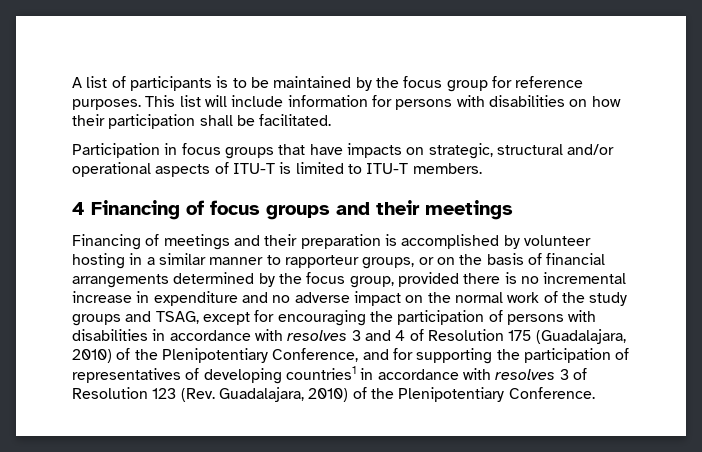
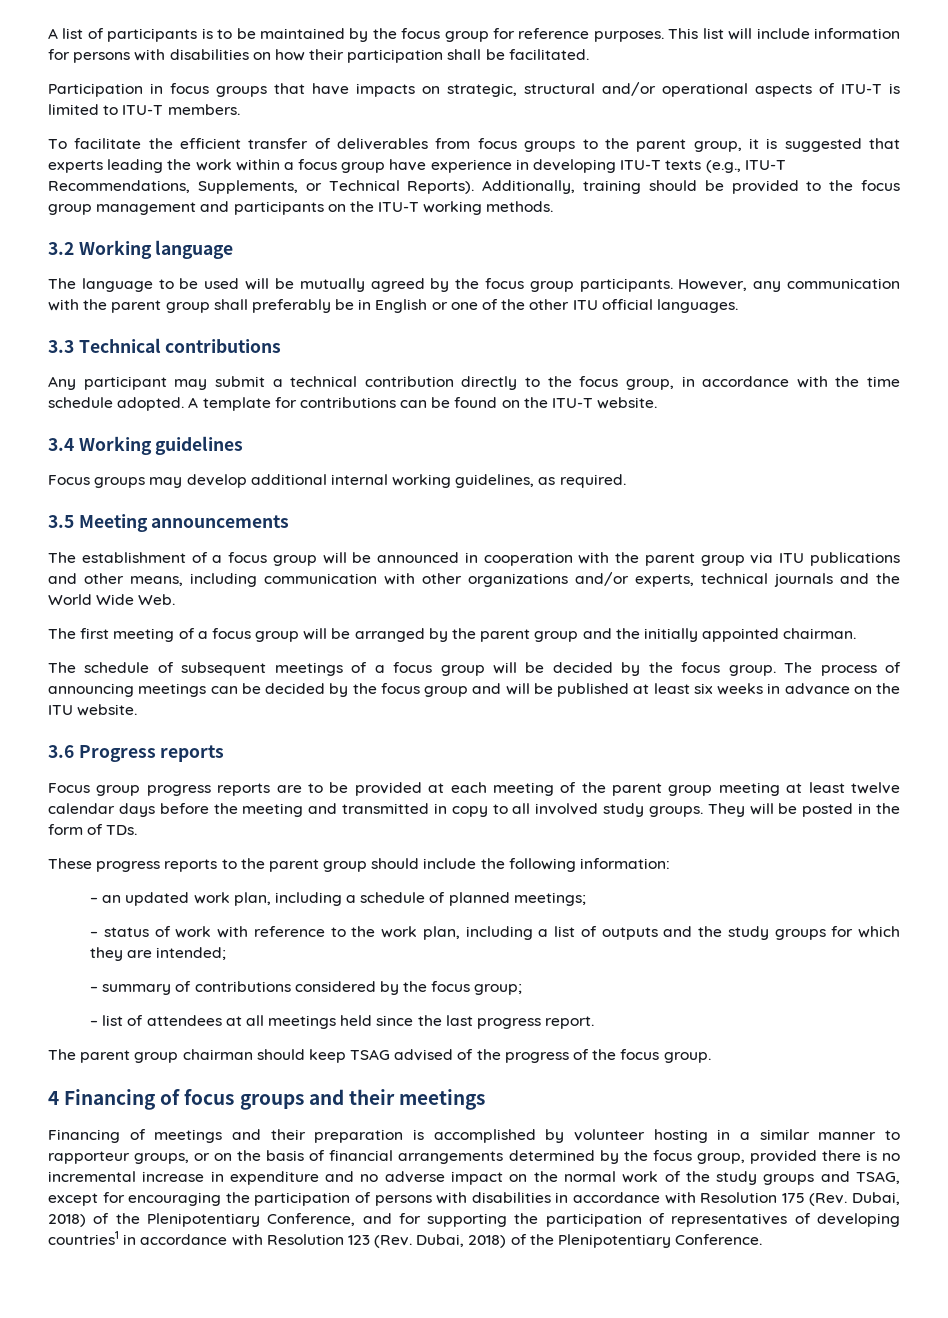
+ To facilitate the efficient transfer of deliverables from focus groups to the parent group, it is suggested that experts leading the work within a focus group have experience in developing ITU-T texts (e.g., ITU-T Recommendations, Supplements, or Technical Reports). Additionally, training should be provided to the focus group management and participants on the ITU-T working methods.
+ 3.2 Working language
+ The language to be used will be mutually agreed by the focus group participants. However, any communication with the parent group shall preferably be in English or one of the other ITU official languages.
+ 3.3 Technical contributions
+ Any participant may submit a technical contribution directly to the focus group, in accordance with the time schedule adopted. A template for contributions can be found on the ITU-T website.
+ 3.4 Working guidelines
+ Focus groups may develop additional internal working guidelines, as required.
+ 3.5 Meeting announcements
+ The establishment of a focus group will be announced in cooperation with the parent group via ITU publications and other means, including communication with other organizations and/or experts, technical journals and the World Wide Web.
+ The first meeting of a focus group will be arranged by the parent group and the initially appointed chairman.
+ The schedule of subsequent meetings of a focus group will be decided by the focus group. The process of announcing meetings can be decided by the focus group and will be published at least six weeks in advance on the ITU website.
+ 3.6 Progress reports
+ Focus group progress reports are to be provided at each meeting of the parent group meeting at least twelve calendar days before the meeting and transmitted in copy to all involved study groups. They will be posted in the form of TDs.
+ These progress reports to the parent group should include the following information:
+ – an updated work plan, including a schedule of planned meetings;
+ – status of work with reference to the work plan, including a list of outputs and the study groups for which they are intended;
+ – summary of contributions considered by the focus group;
+ – list of attendees at all meetings held since the last progress report.
+ The parent group chairman should keep TSAG advised of the progress of the focus group.
- Financing of meetings and their preparation is accomplished by volunteer hosting in a similar manner to rapporteur groups, or on the basis of financial arrangements determined by the focus group, provided there is no incremental increase in expenditure and no adverse impact on the normal work of the study groups and TSAG, except for encouraging the participation of persons with disabilities in accordance with resolves 3 and 4 of Resolution 175 (Guadalajara, 2010) of the Plenipotentiary Conference, and for supporting the participation of representatives of developing countries1 in accordance with resolves 3 of Resolution 123 (Rev. Guadalajara, 2010) of the Plenipotentiary Conference.
+ Financing of meetings and their preparation is accomplished by volunteer hosting in a similar manner to rapporteur groups, or on the basis of financial arrangements determined by the focus group, provided there is no incremental increase in expenditure and no adverse impact on the normal work of the study groups and TSAG, except for encouraging the participation of persons with disabilities in accordance with Resolution 175 (Rev. Dubai, 2018) of the Plenipotentiary Conference, and for supporting the participation of representatives of developing countries1 in accordance with Resolution 123 (Rev. Dubai, 2018) of the Plenipotentiary Conference.

